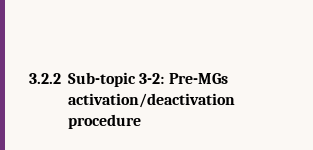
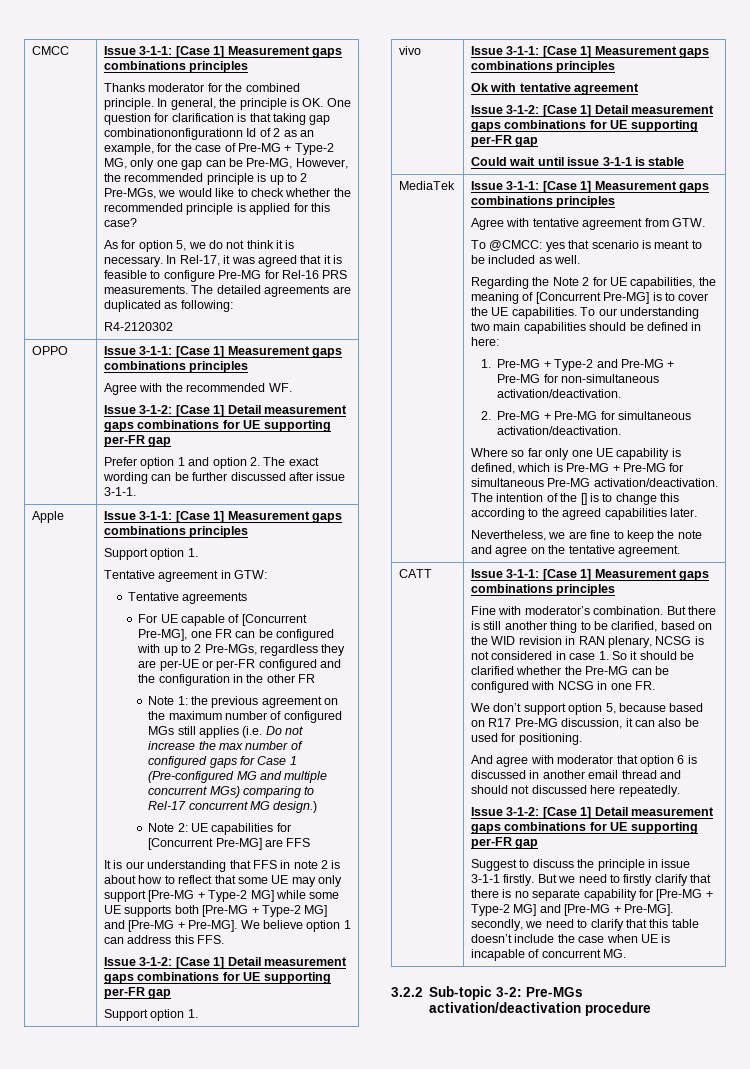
+ CMCC | Issue 3-1-1: [Case 1] Measurement gaps combinations principles
+ Thanks moderator for the combined principle. In general, the principle is OK. One question for clarification is that taking gap combinationonfigurationn Id of 2 as an example, for the case of Pre-MG + Type-2 MG, only one gap can be Pre-MG, However, the recommended principle is up to 2 Pre-MGs, we would like to check whether the recommended principle is applied for this case?
+ As for option 5, we do not think it is necessary. In Rel-17, it was agreed that it is feasible to configure Pre-MG for Rel-16 PRS measurements. The detailed agreements are duplicated as following:
+ R4-2120302
+ OPPO | Issue 3-1-1: [Case 1] Measurement gaps combinations principles
+ Agree with the recommended WF.
+ Issue 3-1-2: [Case 1] Detail measurement gaps combinations for UE supporting per-FR gap
+ Prefer option 1 and option 2. The exact wording can be further discussed after issue 3-1-1.
+ Apple | Issue 3-1-1: [Case 1] Measurement gaps combinations principles
+ Support option 1.
+ Tentative agreement in GTW:
+ Tentative agreements
+ For UE capable of [Concurrent Pre-MG], one FR can be configured with up to 2 Pre-MGs, regardless they are per-UE or per-FR configured and the configuration in the other FR
+ Note 1: the previous agreement on the maximum number of configured MGs still applies (i.e. Do not increase the max number of configured gaps for Case 1 (Pre-configured MG and multiple concurrent MGs) comparing to Rel-17 concurrent MG design.)
+ Note 2: UE capabilities for [Concurrent Pre-MG] are FFS
+ It is our understanding that FFS in note 2 is about how to reflect that some UE may only support [Pre-MG + Type-2 MG] while some UE supports both [Pre-MG + Type-2 MG] and [Pre-MG + Pre-MG]. We believe option 1 can address this FFS.
+ Issue 3-1-2: [Case 1] Detail measurement gaps combinations for UE supporting per-FR gap
+ Support option 1.
+ vivo | Issue 3-1-1: [Case 1] Measurement gaps combinations principles
+ Ok with tentative agreement
+ Issue 3-1-2: [Case 1] Detail measurement gaps combinations for UE supporting per-FR gap
+ Could wait until issue 3-1-1 is stable
+ MediaTek | Issue 3-1-1: [Case 1] Measurement gaps combinations principles
+ Agree with tentative agreement from GTW.
+ To @CMCC: yes that scenario is meant to be included as well.
+ Regarding the Note 2 for UE capabilities, the meaning of [Concurrent Pre-MG] is to cover the UE capabilities. To our understanding two main capabilities should be defined in here:
+ 1. Pre-MG + Type-2 and Pre-MG + Pre-MG for non-simultaneous activation/deactivation.
+ 2. Pre-MG + Pre-MG for simultaneous activation/deactivation.
+ Where so far only one UE capability is defined, which is Pre-MG + Pre-MG for simultaneous Pre-MG activation/deactivation. The intention of the [] is to change this according to the agreed capabilities later.
+ Nevertheless, we are fine to keep the note and agree on the tentative agreement.
+ CATT | Issue 3-1-1: [Case 1] Measurement gaps combinations principles
+ Fine with moderator’s combination. But there is still another thing to be clarified, based on the WID revision in RAN plenary, NCSG is not considered in case 1. So it should be clarified whether the Pre-MG can be configured with NCSG in one FR.
+ We don’t support option 5, because based on R17 Pre-MG discussion, it can also be used for positioning.
+ And agree with moderator that option 6 is discussed in another email thread and should not discussed here repeatedly.
+ Issue 3-1-2: [Case 1] Detail measurement gaps combinations for UE supporting per-FR gap
+ Suggest to discuss the principle in issue 3-1-1 firstly. But we need to firstly clarify that there is no separate capability for [Pre-MG + Type-2 MG] and [Pre-MG + Pre-MG]. secondly, we need to clarify that this table doesn’t include the case when UE is incapable of concurrent MG.

